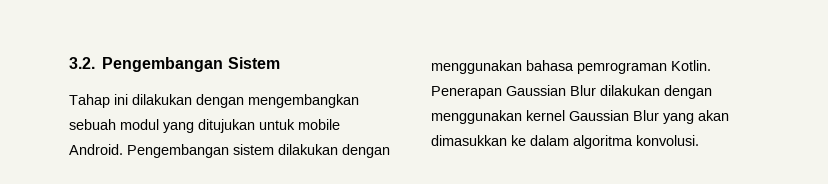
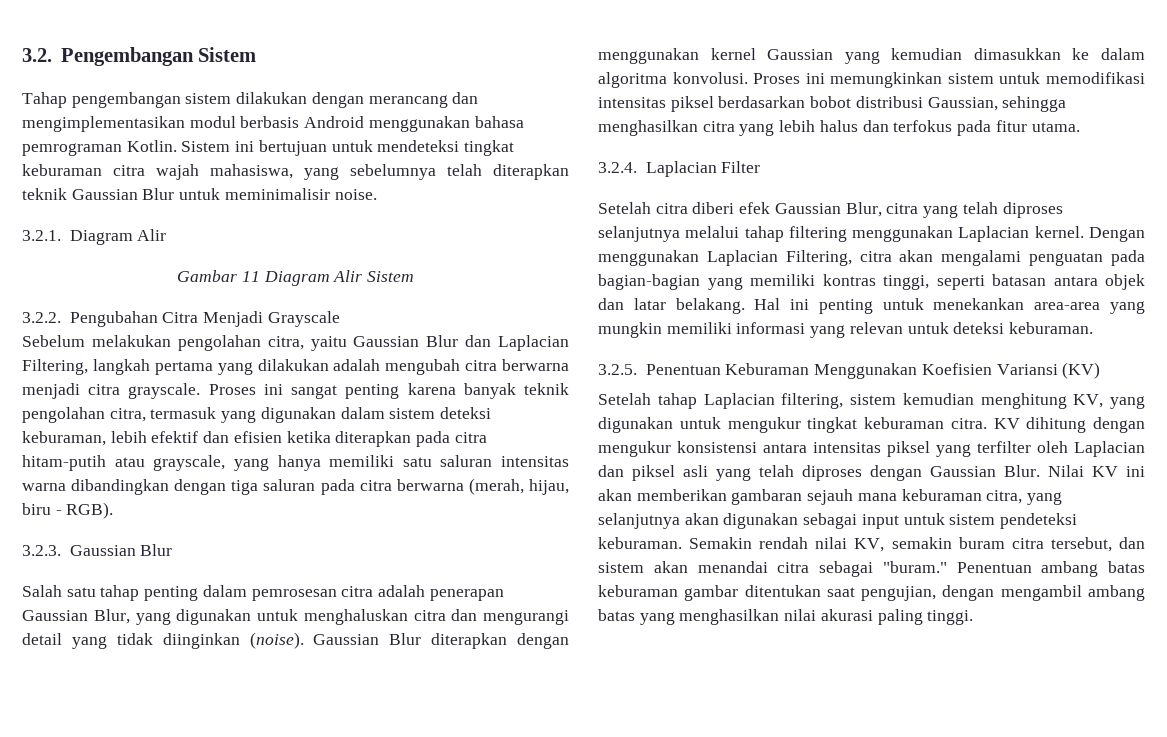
- Tahap ini dilakukan dengan mengembangkan sebuah modul yang ditujukan untuk mobile Android. Pengembangan sistem dilakukan dengan menggunakan bahasa pemrograman Kotlin. Penerapan Gaussian Blur dilakukan dengan menggunakan kernel Gaussian Blur yang akan dimasukkan ke dalam algoritma konvolusi.
+ Tahap pengembangan sistem dilakukan dengan merancang dan mengimplementasikan modul berbasis Android menggunakan bahasa pemrograman Kotlin. Sistem ini bertujuan untuk mendeteksi tingkat keburaman citra wajah mahasiswa, yang sebelumnya telah diterapkan teknik Gaussian Blur untuk meminimalisir noise.
+ 3.2.1. Diagram Alir
+ Gambar 11 Diagram Alir Sistem
+ 3.2.2. Pengubahan Citra Menjadi Grayscale
+ Sebelum melakukan pengolahan citra, yaitu Gaussian Blur dan Laplacian Filtering, langkah pertama yang dilakukan adalah mengubah citra berwarna menjadi citra grayscale. Proses ini sangat penting karena banyak teknik pengolahan citra, termasuk yang digunakan dalam sistem deteksi keburaman, lebih efektif dan efisien ketika diterapkan pada citra hitam-putih atau grayscale, yang hanya memiliki satu saluran intensitas warna dibandingkan dengan tiga saluran pada citra berwarna (merah, hijau, biru - RGB).
+ 3.2.3. Gaussian Blur
+ Salah satu tahap penting dalam pemrosesan citra adalah penerapan Gaussian Blur, yang digunakan untuk menghaluskan citra dan mengurangi detail yang tidak diinginkan (noise). Gaussian Blur diterapkan dengan menggunakan kernel Gaussian yang kemudian dimasukkan ke dalam algoritma konvolusi.
+ Proses ini memungkinkan sistem untuk memodifikasi intensitas piksel berdasarkan bobot distribusi Gaussian, sehingga menghasilkan citra yang lebih halus dan terfokus pada fitur utama.
+ 3.2.4. Laplacian Filter
+ Setelah citra diberi efek Gaussian Blur, citra yang telah diproses selanjutnya melalui tahap filtering menggunakan Laplacian kernel. Dengan menggunakan Laplacian Filtering, citra akan mengalami penguatan pada bagian-bagian yang memiliki kontras tinggi, seperti batasan antara objek dan latar belakang. Hal ini penting untuk menekankan area-area yang mungkin memiliki informasi yang relevan untuk deteksi keburaman.
+ 3.2.5. Penentuan Keburaman Menggunakan Koefisien Variansi (KV)
+ Setelah tahap Laplacian filtering, sistem kemudian menghitung KV, yang digunakan untuk mengukur tingkat keburaman citra. KV dihitung dengan mengukur konsistensi antara intensitas piksel yang terfilter oleh Laplacian dan piksel asli yang telah diproses dengan Gaussian Blur. Nilai KV ini akan memberikan gambaran sejauh mana keburaman citra, yang selanjutnya akan digunakan sebagai input untuk sistem pendeteksi keburaman. Semakin rendah nilai KV, semakin buram citra tersebut, dan sistem akan menandai citra sebagai "buram." Penentuan ambang batas keburaman gambar ditentukan saat pengujian, dengan mengambil ambang batas yang menghasilkan nilai akurasi paling tinggi.

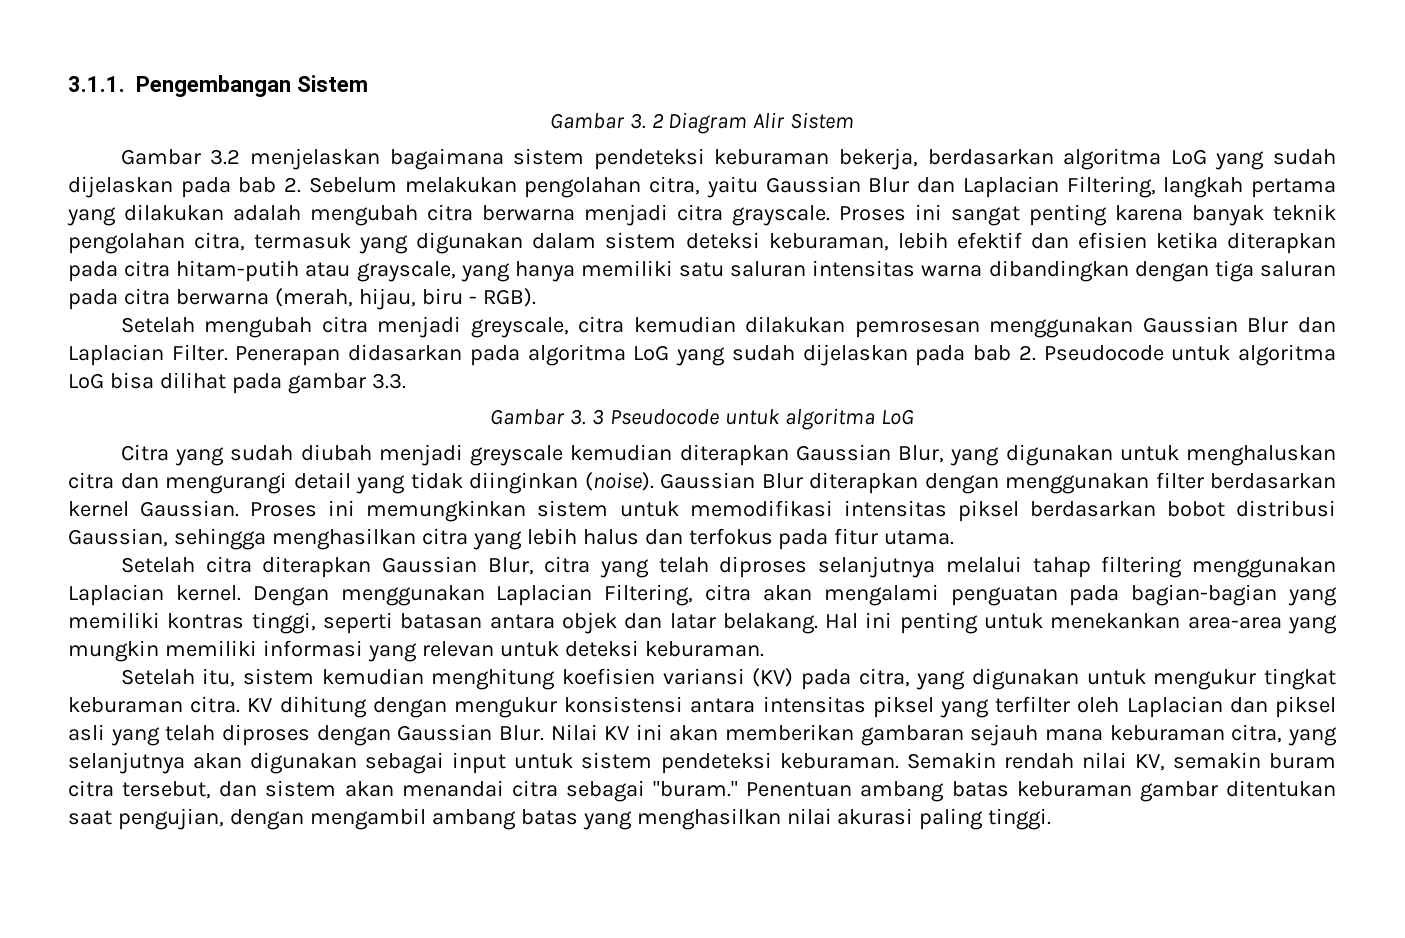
- 3.2. Pengembangan Sistem
+ 3.1.1. Pengembangan Sistem
- Tahap pengembangan sistem dilakukan dengan merancang dan mengimplementasikan modul berbasis Android menggunakan bahasa pemrograman Kotlin. Sistem ini bertujuan untuk mendeteksi tingkat keburaman citra wajah mahasiswa, yang sebelumnya telah diterapkan teknik Gaussian Blur untuk meminimalisir noise.
- 3.2.1. Diagram Alir
- Gambar 11 Diagram Alir Sistem
+ Gambar 3. 2 Diagram Alir Sistem
- 3.2.2. Pengubahan Citra Menjadi Grayscale
- Sebelum melakukan pengolahan citra, yaitu Gaussian Blur dan Laplacian Filtering, langkah pertama yang dilakukan adalah mengubah citra berwarna menjadi citra grayscale.
+ Gambar 3.2 menjelaskan bagaimana sistem pendeteksi keburaman bekerja, berdasarkan algoritma LoG yang sudah dijelaskan pada bab 2. Sebelum melakukan pengolahan citra, yaitu Gaussian Blur dan Laplacian Filtering, langkah pertama yang dilakukan adalah mengubah citra berwarna menjadi citra grayscale.
- 3.2.3. Gaussian Blur
- Salah satu tahap penting dalam pemrosesan citra adalah penerapan Gaussian Blur, yang digunakan untuk menghaluskan citra dan mengurangi detail yang tidak diinginkan (noise).
+ Setelah mengubah citra menjadi greyscale, citra kemudian dilakukan pemrosesan menggunakan Gaussian Blur dan Laplacian Filter. Penerapan didasarkan pada algoritma LoG yang sudah dijelaskan pada bab 2. Pseudocode untuk algoritma LoG bisa dilihat pada gambar 3.3.
+ Gambar 3. 3 Pseudocode untuk algoritma LoG
+ Citra yang sudah diubah menjadi greyscale kemudian diterapkan Gaussian Blur, yang digunakan untuk menghaluskan citra dan mengurangi detail yang tidak diinginkan (noise).
- Gaussian Blur diterapkan dengan menggunakan kernel Gaussian yang kemudian dimasukkan ke dalam algoritma konvolusi.
+ Gaussian Blur diterapkan dengan menggunakan filter berdasarkan kernel Gaussian.
- 3.2.4. Laplacian Filter
- Setelah citra diberi efek Gaussian Blur, citra yang telah diproses selanjutnya melalui tahap filtering menggunakan Laplacian kernel.
+ Setelah citra diterapkan Gaussian Blur, citra yang telah diproses selanjutnya melalui tahap filtering menggunakan Laplacian kernel.
- 3.2.5. Penentuan Keburaman Menggunakan Koefisien Variansi (KV)
- Setelah tahap Laplacian filtering, sistem kemudian menghitung KV, yang digunakan untuk mengukur tingkat keburaman citra.
+ Setelah itu, sistem kemudian menghitung koefisien variansi (KV) pada citra, yang digunakan untuk mengukur tingkat keburaman citra.

